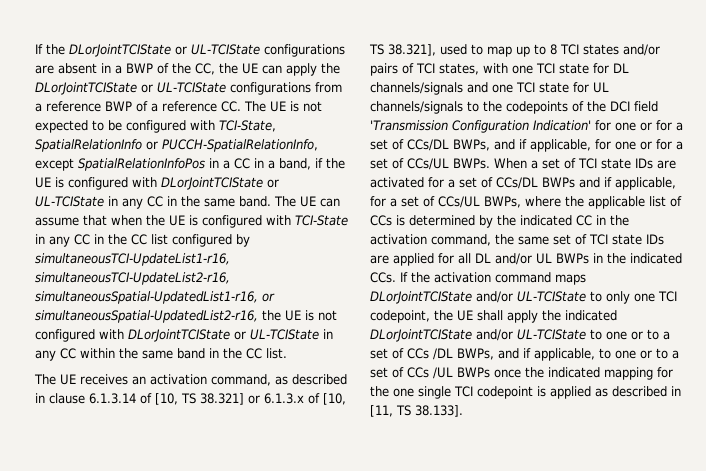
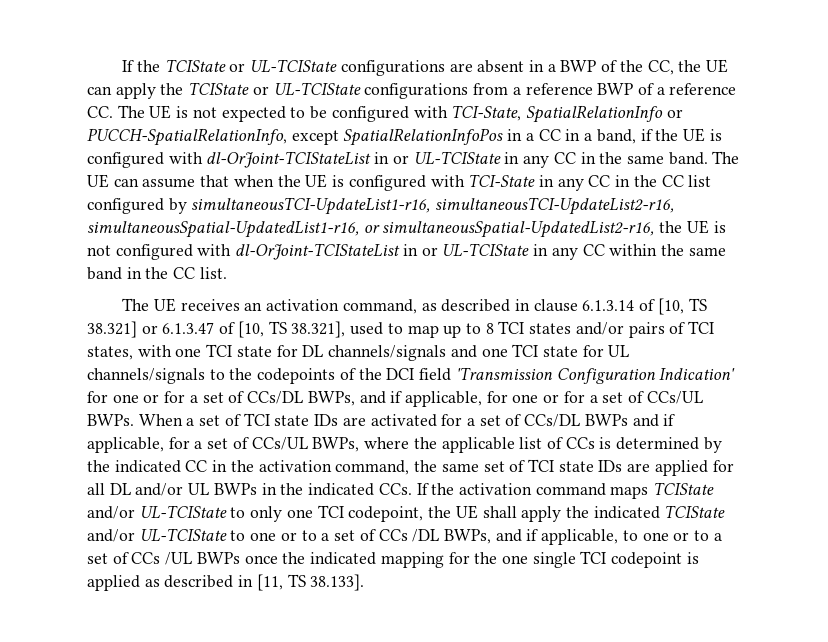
- If the DLorJointTCIState or UL-TCIState configurations are absent in a BWP of the CC, the UE can apply the DLorJointTCIState or UL-TCIState configurations from a reference BWP of a reference CC. The UE is not expected to be configured with TCI-State, SpatialRelationInfo or PUCCH-SpatialRelationInfo, except SpatialRelationInfoPos in a CC in a band, if the UE is configured with DLorJointTCIState or UL-TCIState in any CC in the same band.
+ If the TCIState or UL-TCIState configurations are absent in a BWP of the CC, the UE can apply the TCIState or UL-TCIState configurations from a reference BWP of a reference CC. The UE is not expected to be configured with TCI-State, SpatialRelationInfo or PUCCH-SpatialRelationInfo, except SpatialRelationInfoPos in a CC in a band, if the UE is configured with dl-OrJoint-TCIStateList in or UL-TCIState in any CC in the same band.
- The UE can assume that when the UE is configured with TCI-State in any CC in the CC list configured by simultaneousTCI-UpdateList1-r16, simultaneousTCI-UpdateList2-r16, simultaneousSpatial-UpdatedList1-r16, or simultaneousSpatial-UpdatedList2-r16, the UE is not configured with DLorJointTCIState or UL-TCIState in any CC within the same band in the CC list.
+ The UE can assume that when the UE is configured with TCI-State in any CC in the CC list configured by simultaneousTCI-UpdateList1-r16, simultaneousTCI-UpdateList2-r16, simultaneousSpatial-UpdatedList1-r16, or simultaneousSpatial-UpdatedList2-r16, the UE is not configured with dl-OrJoint-TCIStateList in or UL-TCIState in any CC within the same band in the CC list.
- The UE receives an activation command, as described in clause 6.1.3.14 of [10, TS 38.321] or 6.1.3.x of [10, TS 38.321], used to map up to 8 TCI states and/or pairs of TCI states, with one TCI state for DL channels/signals and one TCI state for UL channels/signals to the codepoints of the DCI field 'Transmission Configuration Indication' for one or for a set of CCs/DL BWPs, and if applicable, for one or for a set of CCs/UL BWPs.
+ The UE receives an activation command, as described in clause 6.1.3.14 of [10, TS 38.321] or 6.1.3.47 of [10, TS 38.321], used to map up to 8 TCI states and/or pairs of TCI states, with one TCI state for DL channels/signals and one TCI state for UL channels/signals to the codepoints of the DCI field 'Transmission Configuration Indication' for one or for a set of CCs/DL BWPs, and if applicable, for one or for a set of CCs/UL BWPs.
- When a set of TCI state IDs are activated for a set of CCs/DL BWPs and if applicable, for a set of CCs/UL BWPs, where the applicable list of CCs is determined by the indicated CC in the activation command, the same set of TCI state IDs are applied for all DL and/or UL BWPs in the indicated CCs. If the activation command maps DLorJointTCIState and/or UL-TCIState to only one TCI codepoint, the UE shall apply the indicated DLorJointTCIState and/or UL-TCIState to one or to a set of CCs /DL BWPs, and if applicable, to one or to a set of CCs /UL BWPs once the indicated mapping for the one single TCI codepoint is applied as described in [11, TS 38.133].
+ When a set of TCI state IDs are activated for a set of CCs/DL BWPs and if applicable, for a set of CCs/UL BWPs, where the applicable list of CCs is determined by the indicated CC in the activation command, the same set of TCI state IDs are applied for all DL and/or UL BWPs in the indicated CCs. If the activation command maps TCIState and/or UL-TCIState to only one TCI codepoint, the UE shall apply the indicated TCIState and/or UL-TCIState to one or to a set of CCs /DL BWPs, and if applicable, to one or to a set of CCs /UL BWPs once the indicated mapping for the one single TCI codepoint is applied as described in [11, TS 38.133].

